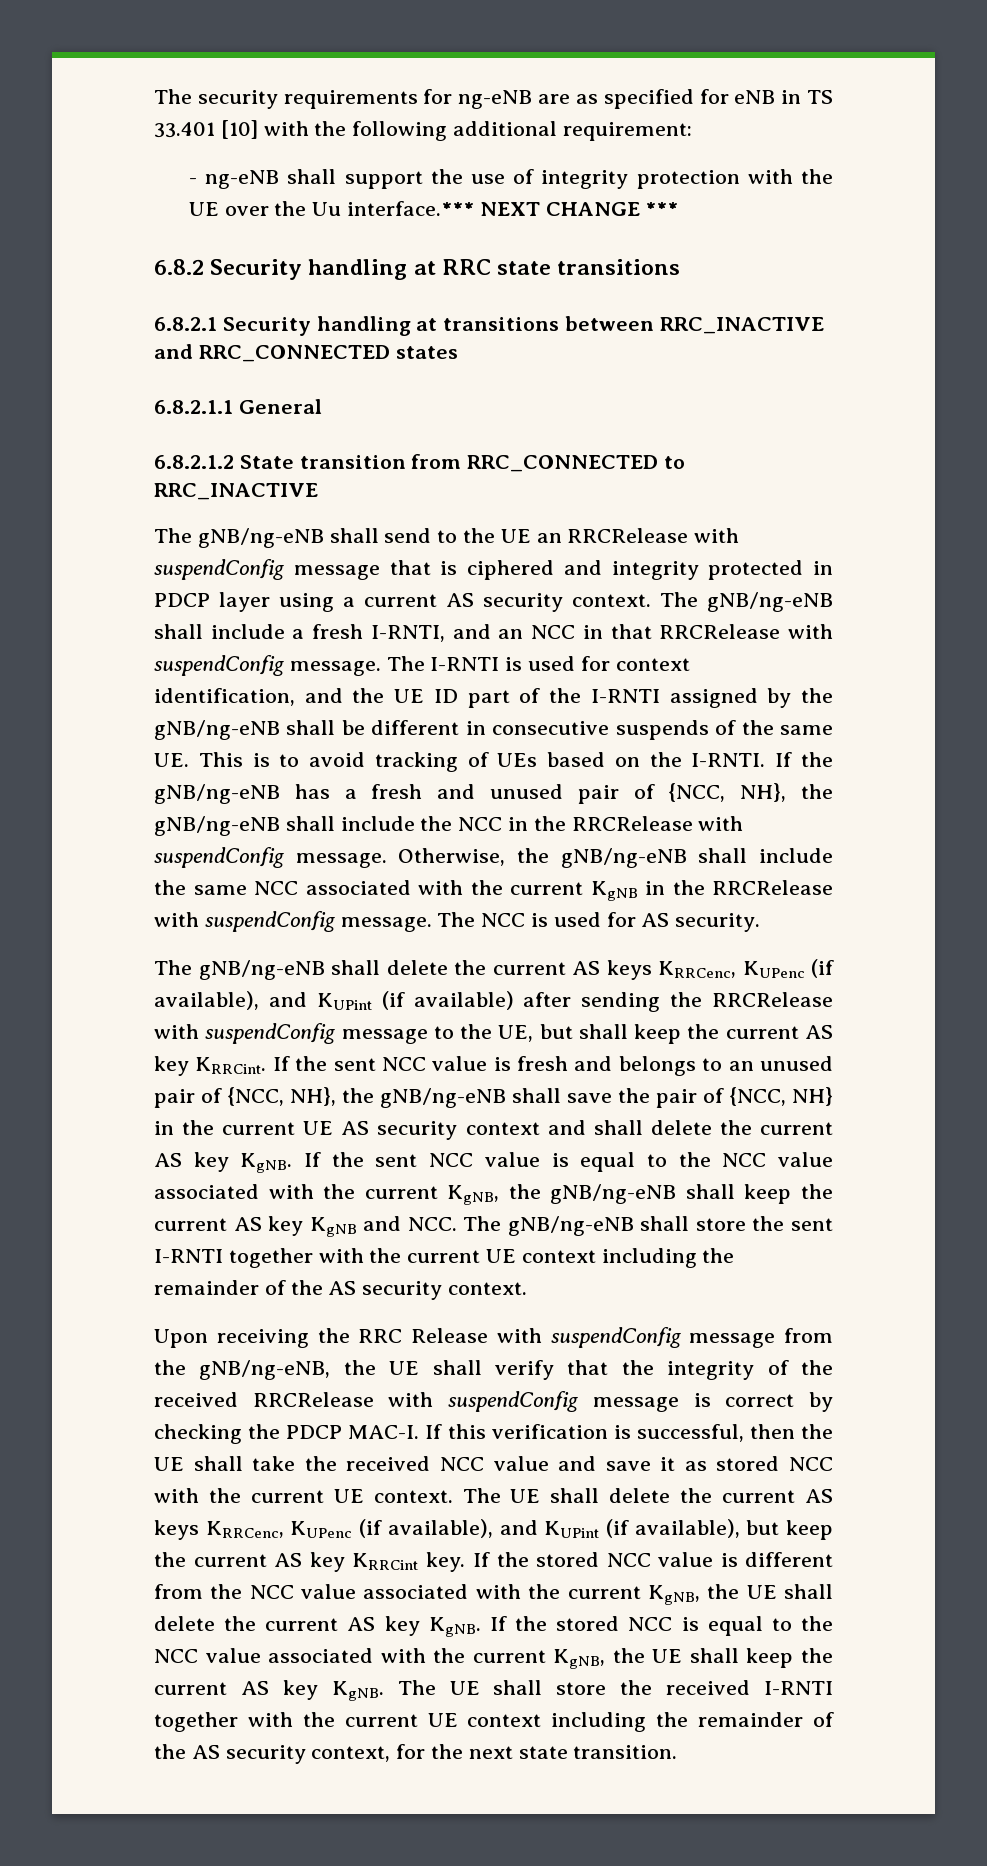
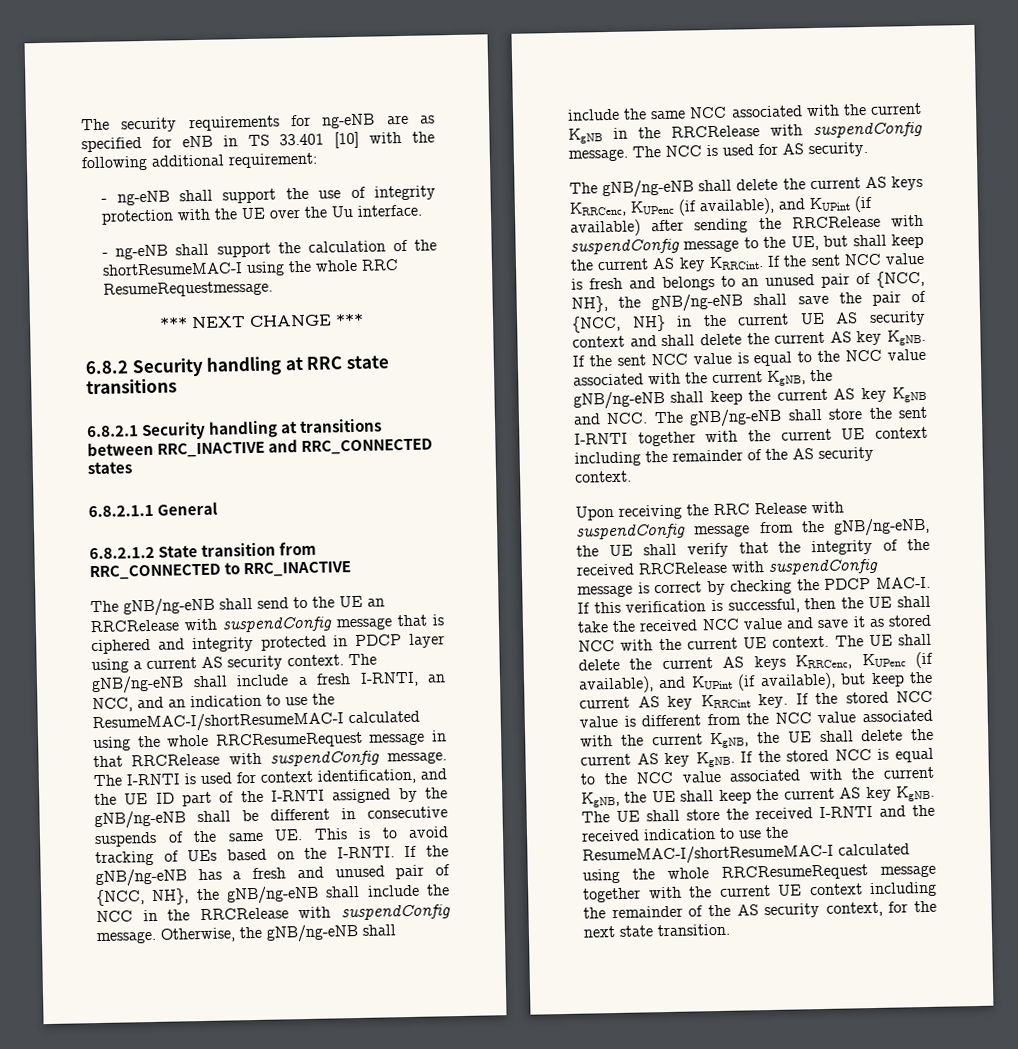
- - ng-eNB shall support the use of integrity protection with the UE over the Uu interface.*** NEXT CHANGE ***
+ - ng-eNB shall support the use of integrity protection with the UE over the Uu interface.
+ - ng-eNB shall support the calculation of the shortResumeMAC-I using the whole RRC ResumeRequestmessage.
+ *** NEXT CHANGE ***
- The gNB/ng-eNB shall include a fresh I-RNTI, and an NCC in that RRCRelease with suspendConfig message.
+ The gNB/ng-eNB shall include a fresh I-RNTI, an NCC, and an indication to use the ResumeMAC-I/shortResumeMAC-I calculated using the whole RRCResumeRequest message in that RRCRelease with suspendConfig message.
- The UE shall store the received I-RNTI together with the current UE context including the remainder of the AS security context, for the next state transition.
+ The UE shall store the received I-RNTI and the received indication to use the ResumeMAC-I/shortResumeMAC-I calculated using the whole RRCResumeRequest message together with the current UE context including the remainder of the AS security context, for the next state transition.

